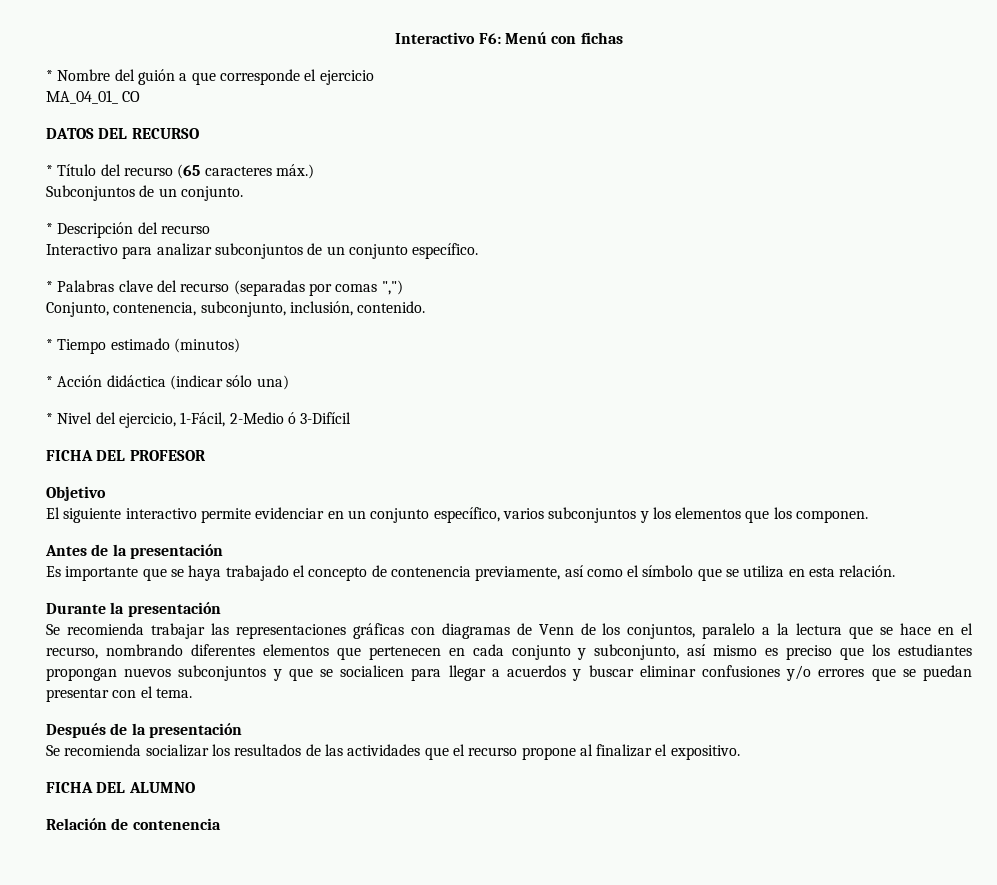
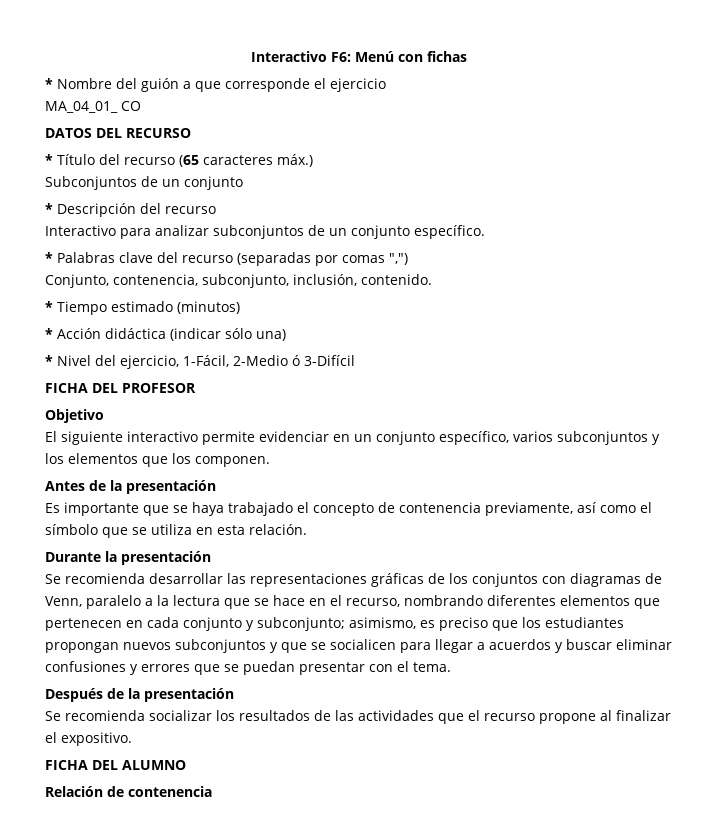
- Subconjuntos de un conjunto.
+ Subconjuntos de un conjunto
- Se recomienda trabajar las representaciones gráficas con diagramas de Venn de los conjuntos, paralelo a la lectura que se hace en el recurso, nombrando diferentes elementos que pertenecen en cada conjunto y subconjunto, así mismo es preciso que los estudiantes propongan nuevos subconjuntos y que se socialicen para llegar a acuerdos y buscar eliminar confusiones y/o errores que se puedan presentar con el tema.
+ Se recomienda desarrollar las representaciones gráficas de los conjuntos con diagramas de Venn, paralelo a la lectura que se hace en el recurso, nombrando diferentes elementos que pertenecen en cada conjunto y subconjunto; asimismo, es preciso que los estudiantes propongan nuevos subconjuntos y que se socialicen para llegar a acuerdos y buscar eliminar confusiones y errores que se puedan presentar con el tema.

